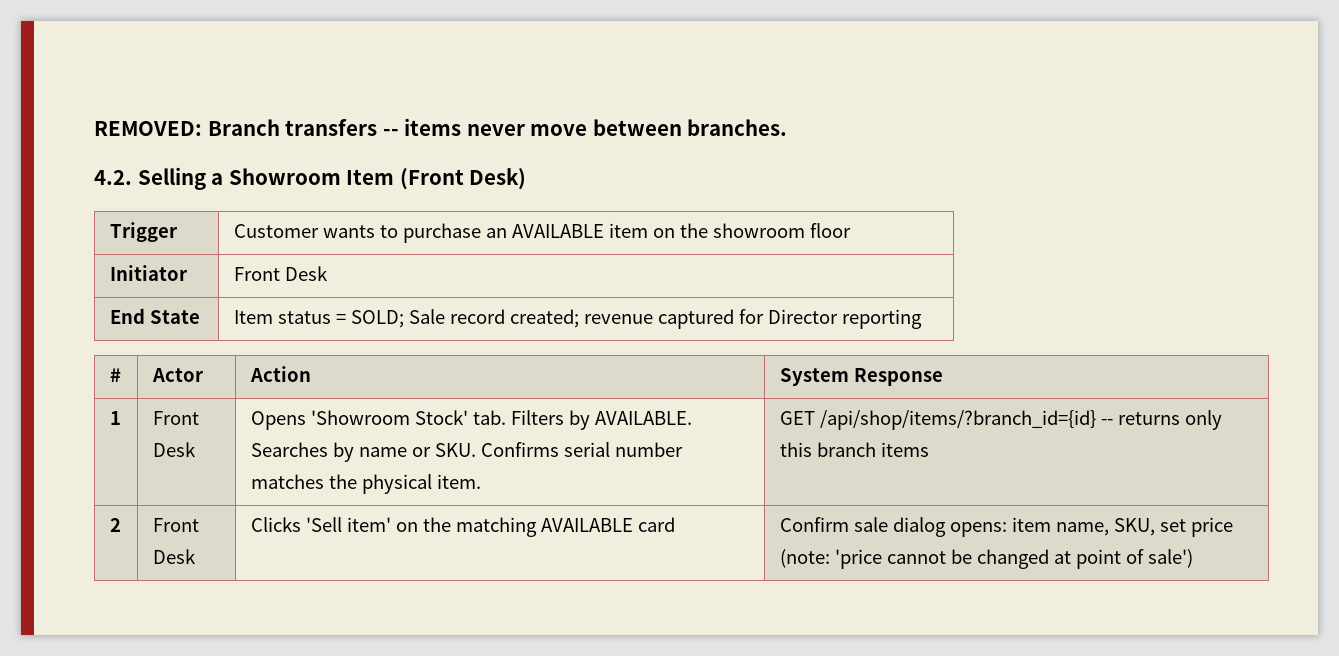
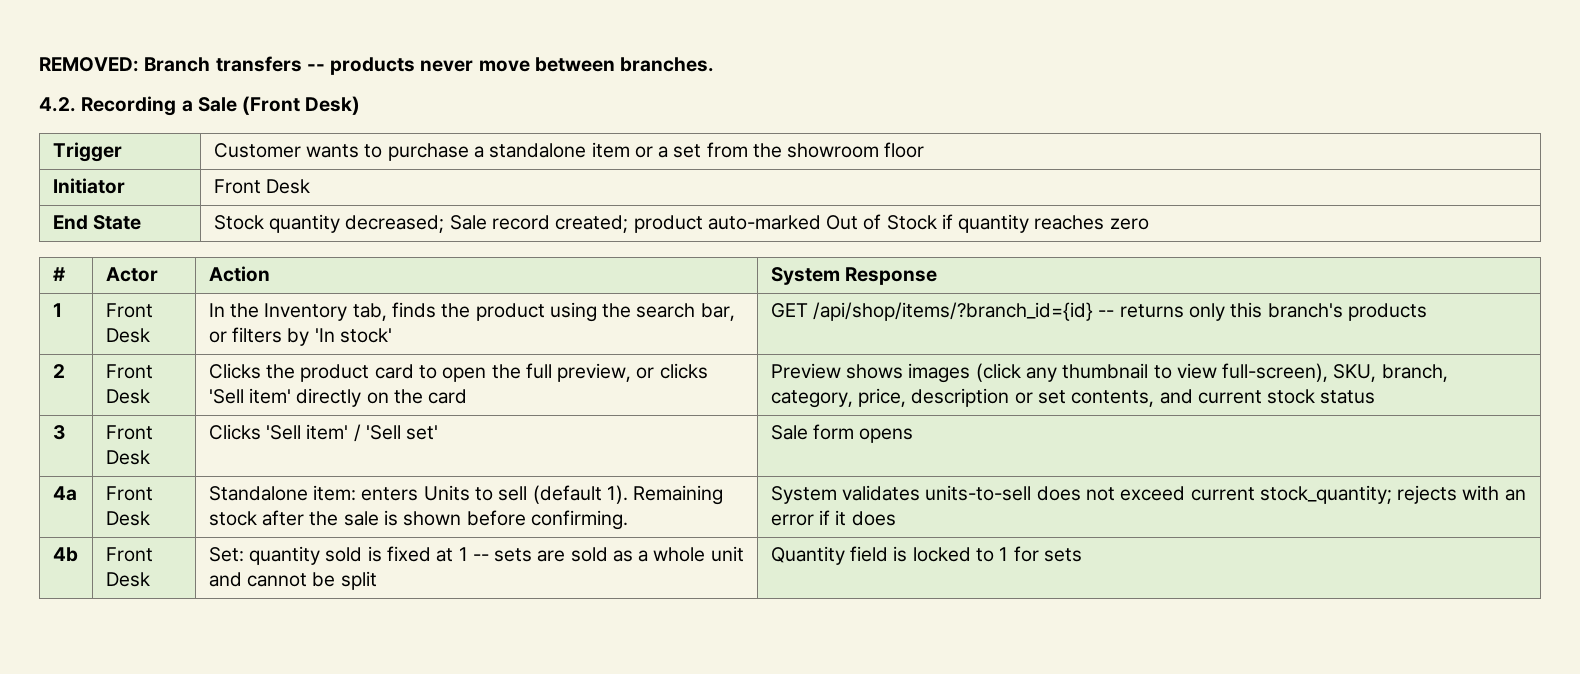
- REMOVED: Branch transfers -- items never move between branches.
+ REMOVED: Branch transfers -- products never move between branches.
- 4.2. Selling a Showroom Item (Front Desk)
+ 4.2. Recording a Sale (Front Desk)
- Trigger | Customer wants to purchase an AVAILABLE item on the showroom floor
+ Trigger | Customer wants to purchase a standalone item or a set from the showroom floor
- End State | Item status = SOLD; Sale record created; revenue captured for Director reporting
+ End State | Stock quantity decreased; Sale record created; product auto-marked Out of Stock if quantity reaches zero
- 1 | Front Desk | Opens 'Showroom Stock' tab. Filters by AVAILABLE. Searches by name or SKU. Confirms serial number matches the physical item. | GET /api/shop/items/?branch_id={id} -- returns only this branch items
+ 1 | Front Desk | In the Inventory tab, finds the product using the search bar, or filters by 'In stock' | GET /api/shop/items/?branch_id={id} -- returns only this branch's products
- Clicks 'Sell item' on the matching AVAILABLE card
+ Clicks the product card to open the full preview, or clicks 'Sell item' directly on the card
- Confirm sale dialog opens: item name, SKU, set price (note: 'price cannot be changed at point of sale')
+ Preview shows images (click any thumbnail to view full-screen), SKU, branch, category, price, description or set contents, and current stock status
+ 3 | Front Desk | Clicks 'Sell item' / 'Sell set' | Sale form opens
+ 4a | Front Desk | Standalone item: enters Units to sell (default 1). Remaining stock after the sale is shown before confirming. | System validates units-to-sell does not exceed current stock_quantity; rejects with an error if it does
+ 4b | Front Desk | Set: quantity sold is fixed at 1 -- sets are sold as a whole unit and cannot be split | Quantity field is locked to 1 for sets

